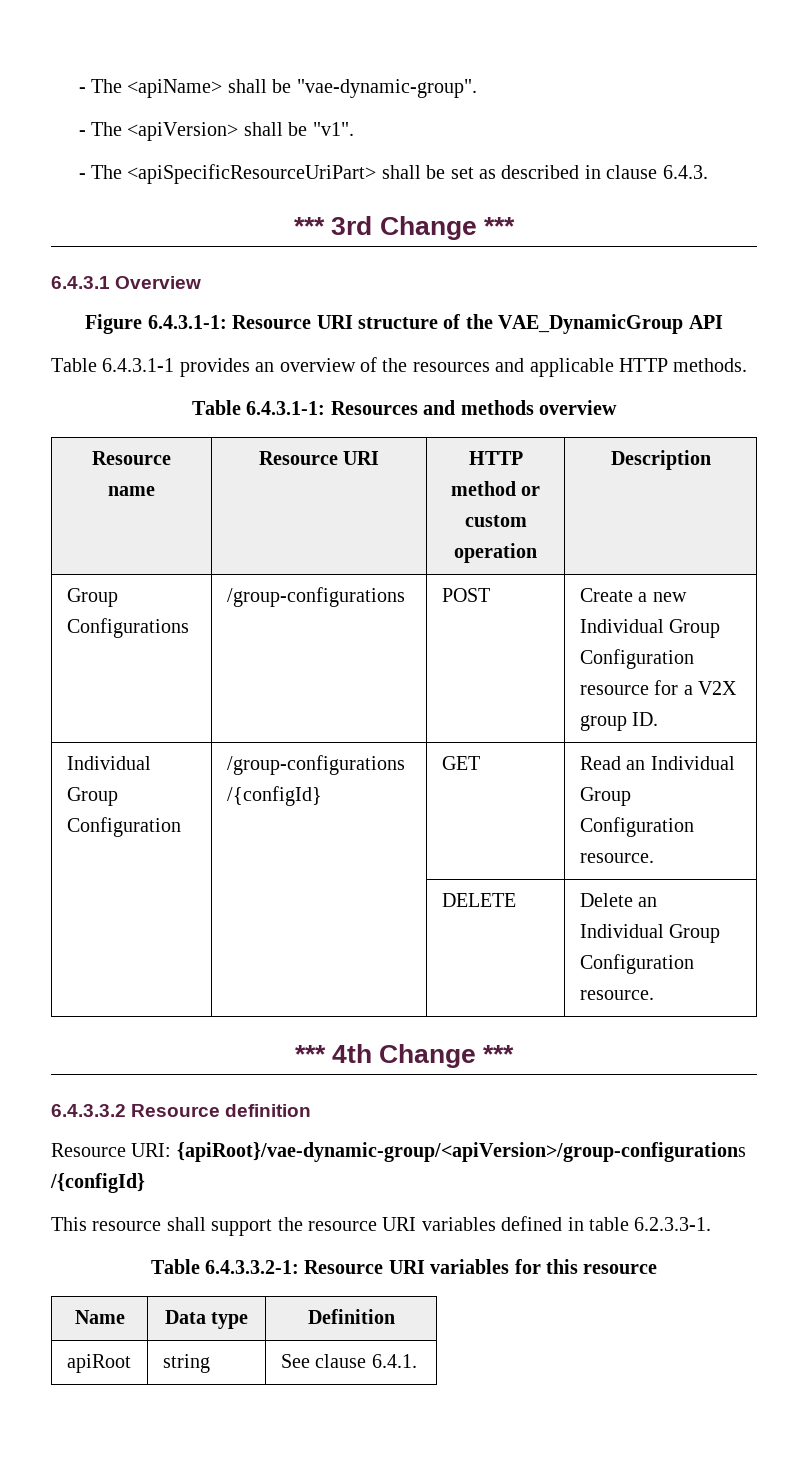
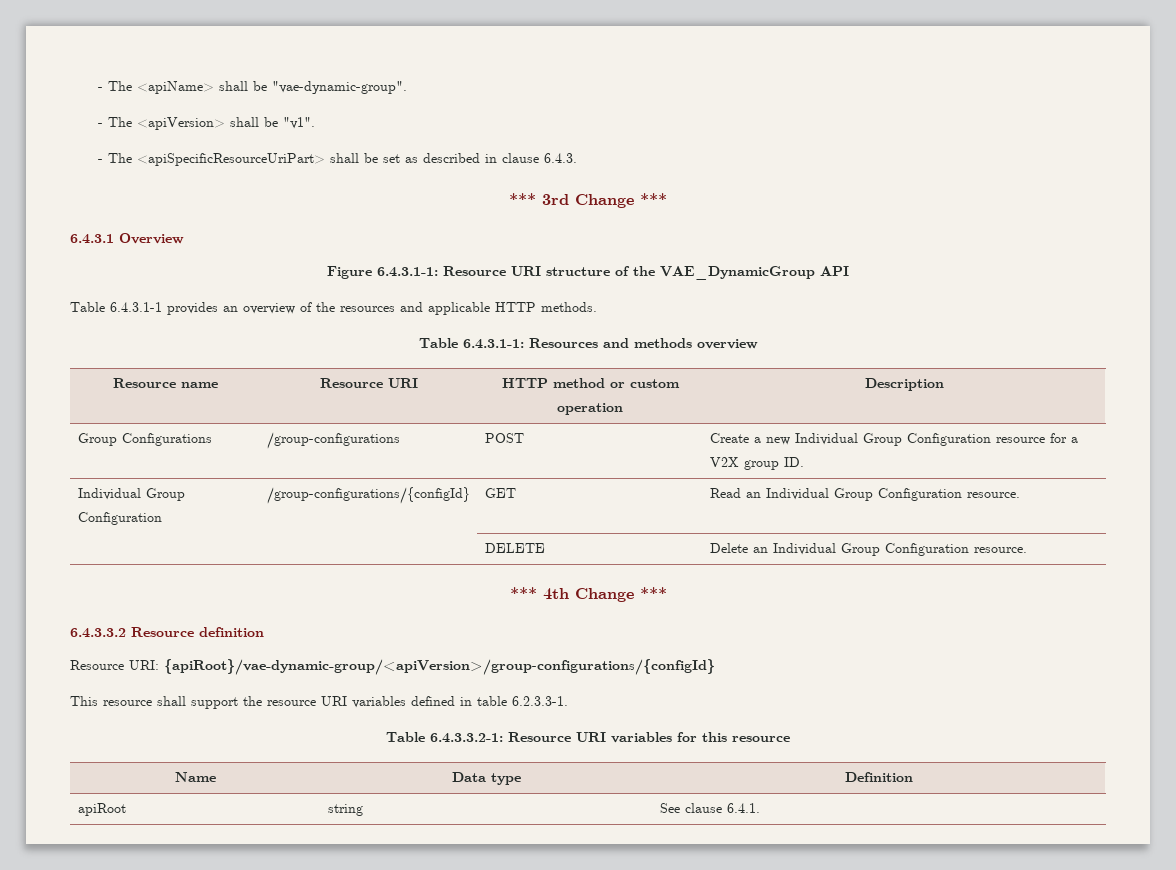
- Individual Group Configuration | /group-configurations /{configId} | GET | Read an Individual Group Configuration resource.
+ Individual Group Configuration | /group-configurations/{configId} | GET | Read an Individual Group Configuration resource.
- Resource URI: {apiRoot}/vae-dynamic-group/<apiVersion>/group-configurations /{configId}
+ Resource URI: {apiRoot}/vae-dynamic-group/<apiVersion>/group-configurations/{configId}

